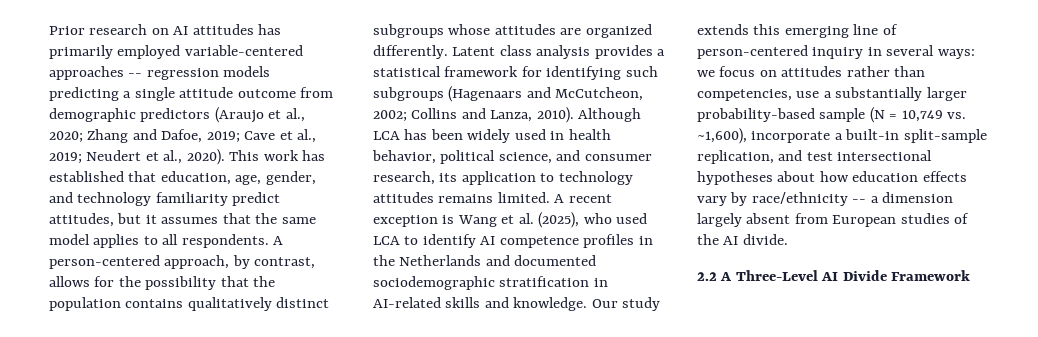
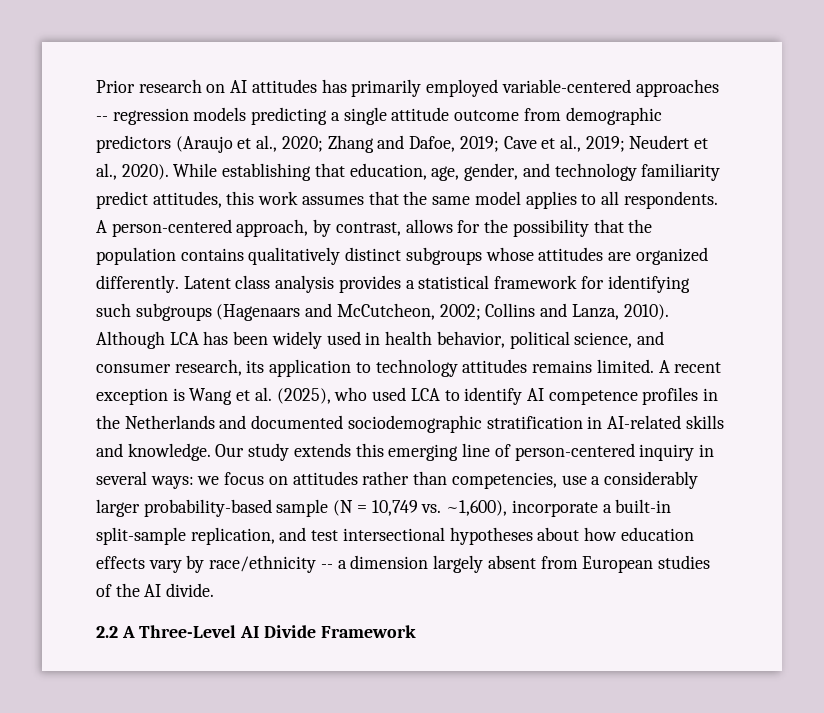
- This work has established that education, age, gender, and technology familiarity predict attitudes, but it assumes that the same model applies to all respondents.
+ While establishing that education, age, gender, and technology familiarity predict attitudes, this work assumes that the same model applies to all respondents.
- Our study extends this emerging line of person-centered inquiry in several ways: we focus on attitudes rather than competencies, use a substantially larger probability-based sample (N = 10,749 vs. ~1,600), incorporate a built-in split-sample replication, and test intersectional hypotheses about how education effects vary by race/ethnicity -- a dimension largely absent from European studies of the AI divide.
+ Our study extends this emerging line of person-centered inquiry in several ways: we focus on attitudes rather than competencies, use a considerably larger probability-based sample (N = 10,749 vs. ~1,600), incorporate a built-in split-sample replication, and test intersectional hypotheses about how education effects vary by race/ethnicity -- a dimension largely absent from European studies of the AI divide.

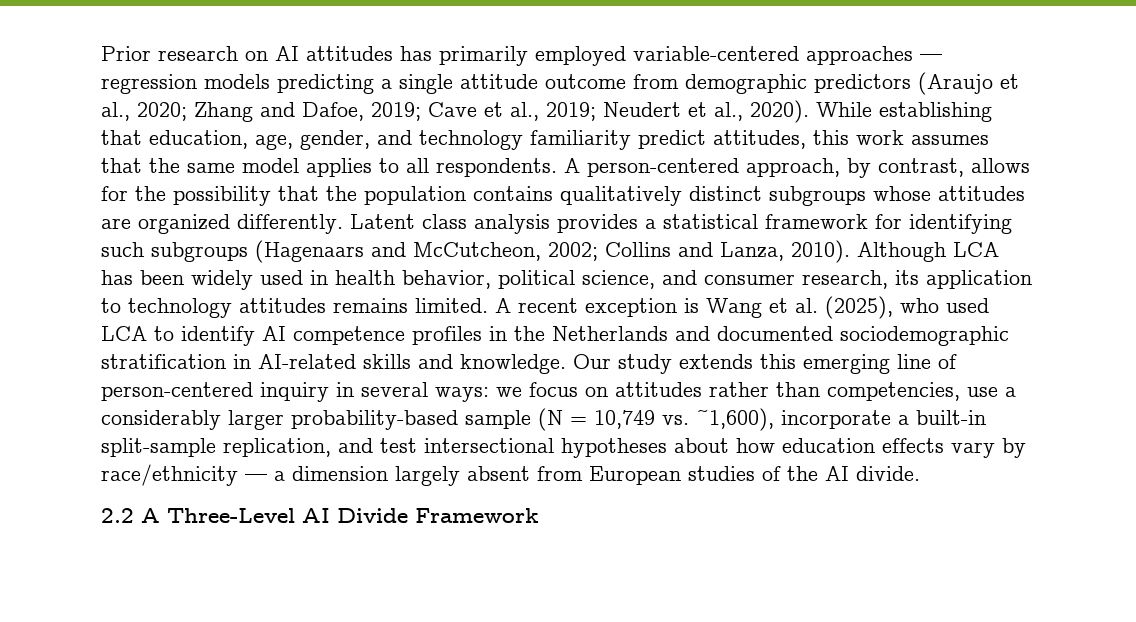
- Prior research on AI attitudes has primarily employed variable-centered approaches -- regression models predicting a single attitude outcome from demographic predictors (Araujo et al., 2020; Zhang and Dafoe, 2019; Cave et al., 2019; Neudert et al., 2020).
+ Prior research on AI attitudes has primarily employed variable-centered approaches — regression models predicting a single attitude outcome from demographic predictors (Araujo et al., 2020; Zhang and Dafoe, 2019; Cave et al., 2019; Neudert et al., 2020).
- Our study extends this emerging line of person-centered inquiry in several ways: we focus on attitudes rather than competencies, use a considerably larger probability-based sample (N = 10,749 vs. ~1,600), incorporate a built-in split-sample replication, and test intersectional hypotheses about how education effects vary by race/ethnicity -- a dimension largely absent from European studies of the AI divide.
+ Our study extends this emerging line of person-centered inquiry in several ways: we focus on attitudes rather than competencies, use a considerably larger probability-based sample (N = 10,749 vs. ~1,600), incorporate a built-in split-sample replication, and test intersectional hypotheses about how education effects vary by race/ethnicity — a dimension largely absent from European studies of the AI divide.

